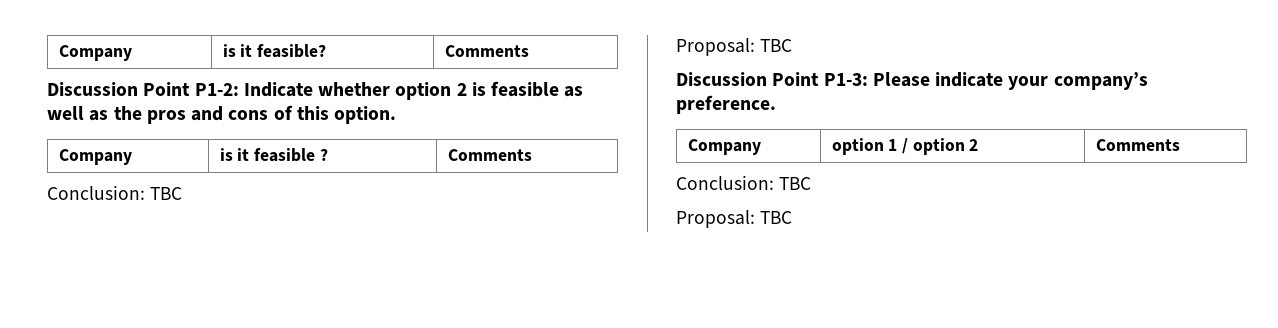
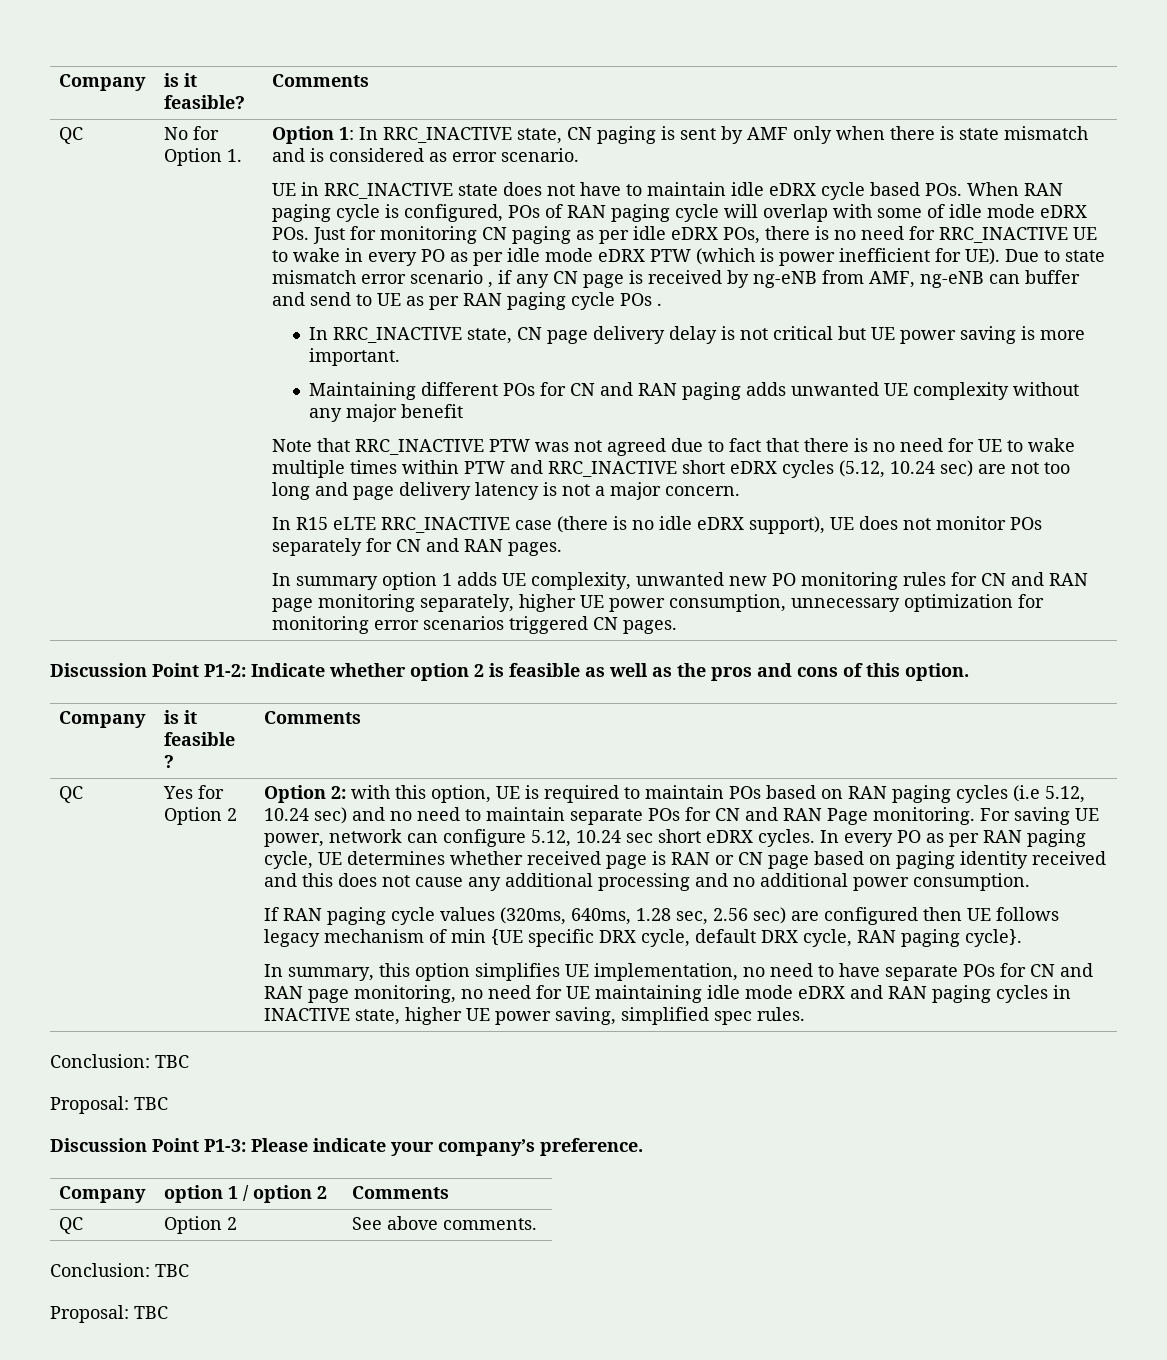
+ QC | No for Option 1. | Option 1: In RRC_INACTIVE state, CN paging is sent by AMF only when there is state mismatch and is considered as error scenario.
+ UE in RRC_INACTIVE state does not have to maintain idle eDRX cycle based POs. When RAN paging cycle is configured, POs of RAN paging cycle will overlap with some of idle mode eDRX POs. Just for monitoring CN paging as per idle eDRX POs, there is no need for RRC_INACTIVE UE to wake in every PO as per idle mode eDRX PTW (which is power inefficient for UE). Due to state mismatch error scenario , if any CN page is received by ng-eNB from AMF, ng-eNB can buffer and send to UE as per RAN paging cycle POs .
+ In RRC_INACTIVE state, CN page delivery delay is not critical but UE power saving is more important.
+ Maintaining different POs for CN and RAN paging adds unwanted UE complexity without any major benefit
+ Note that RRC_INACTIVE PTW was not agreed due to fact that there is no need for UE to wake multiple times within PTW and RRC_INACTIVE short eDRX cycles (5.12, 10.24 sec) are not too long and page delivery latency is not a major concern.
+ In R15 eLTE RRC_INACTIVE case (there is no idle eDRX support), UE does not monitor POs separately for CN and RAN pages.
+ In summary option 1 adds UE complexity, unwanted new PO monitoring rules for CN and RAN page monitoring separately, higher UE power consumption, unnecessary optimization for monitoring error scenarios triggered CN pages.
+ QC | Yes for Option 2 | Option 2: with this option, UE is required to maintain POs based on RAN paging cycles (i.e 5.12, 10.24 sec) and no need to maintain separate POs for CN and RAN Page monitoring. For saving UE power, network can configure 5.12, 10.24 sec short eDRX cycles. In every PO as per RAN paging cycle, UE determines whether received page is RAN or CN page based on paging identity received and this does not cause any additional processing and no additional power consumption.
+ If RAN paging cycle values (320ms, 640ms, 1.28 sec, 2.56 sec) are configured then UE follows legacy mechanism of min {UE specific DRX cycle, default DRX cycle, RAN paging cycle}.
+ In summary, this option simplifies UE implementation, no need to have separate POs for CN and RAN page monitoring, no need for UE maintaining idle mode eDRX and RAN paging cycles in INACTIVE state, higher UE power saving, simplified spec rules.
+ QC | Option 2 | See above comments.

